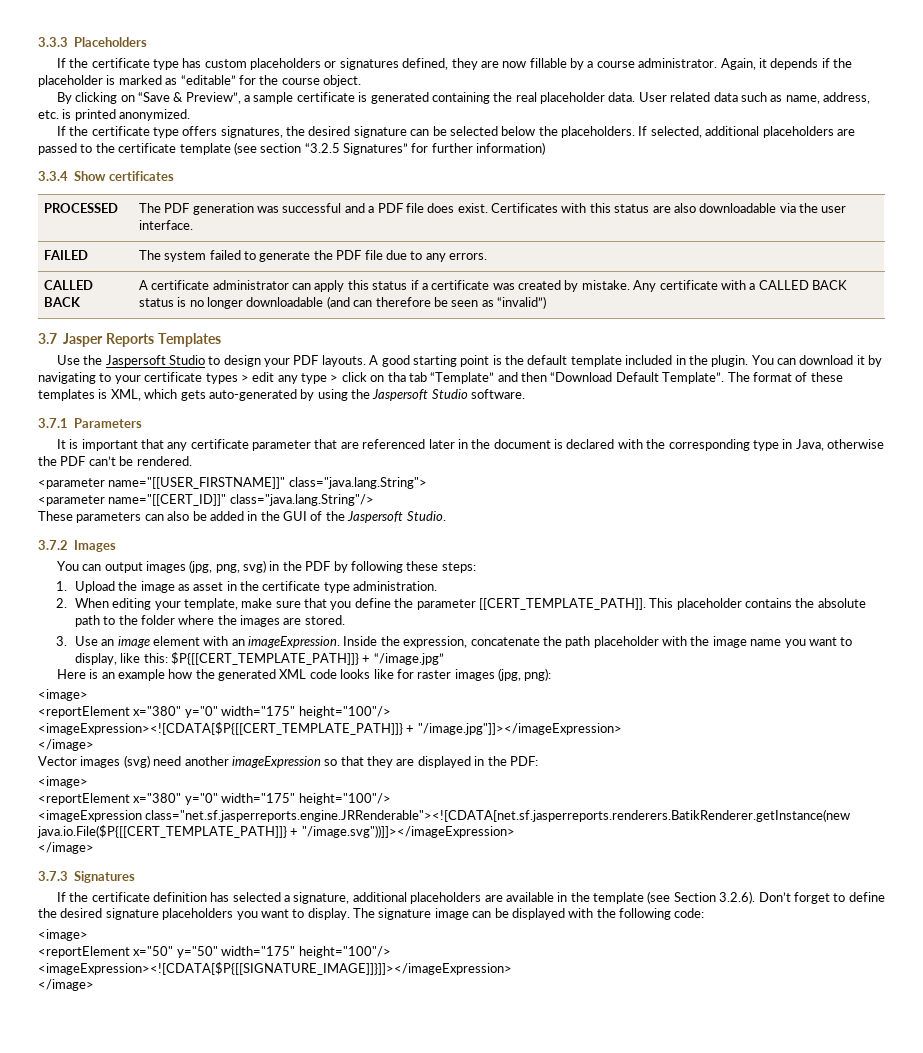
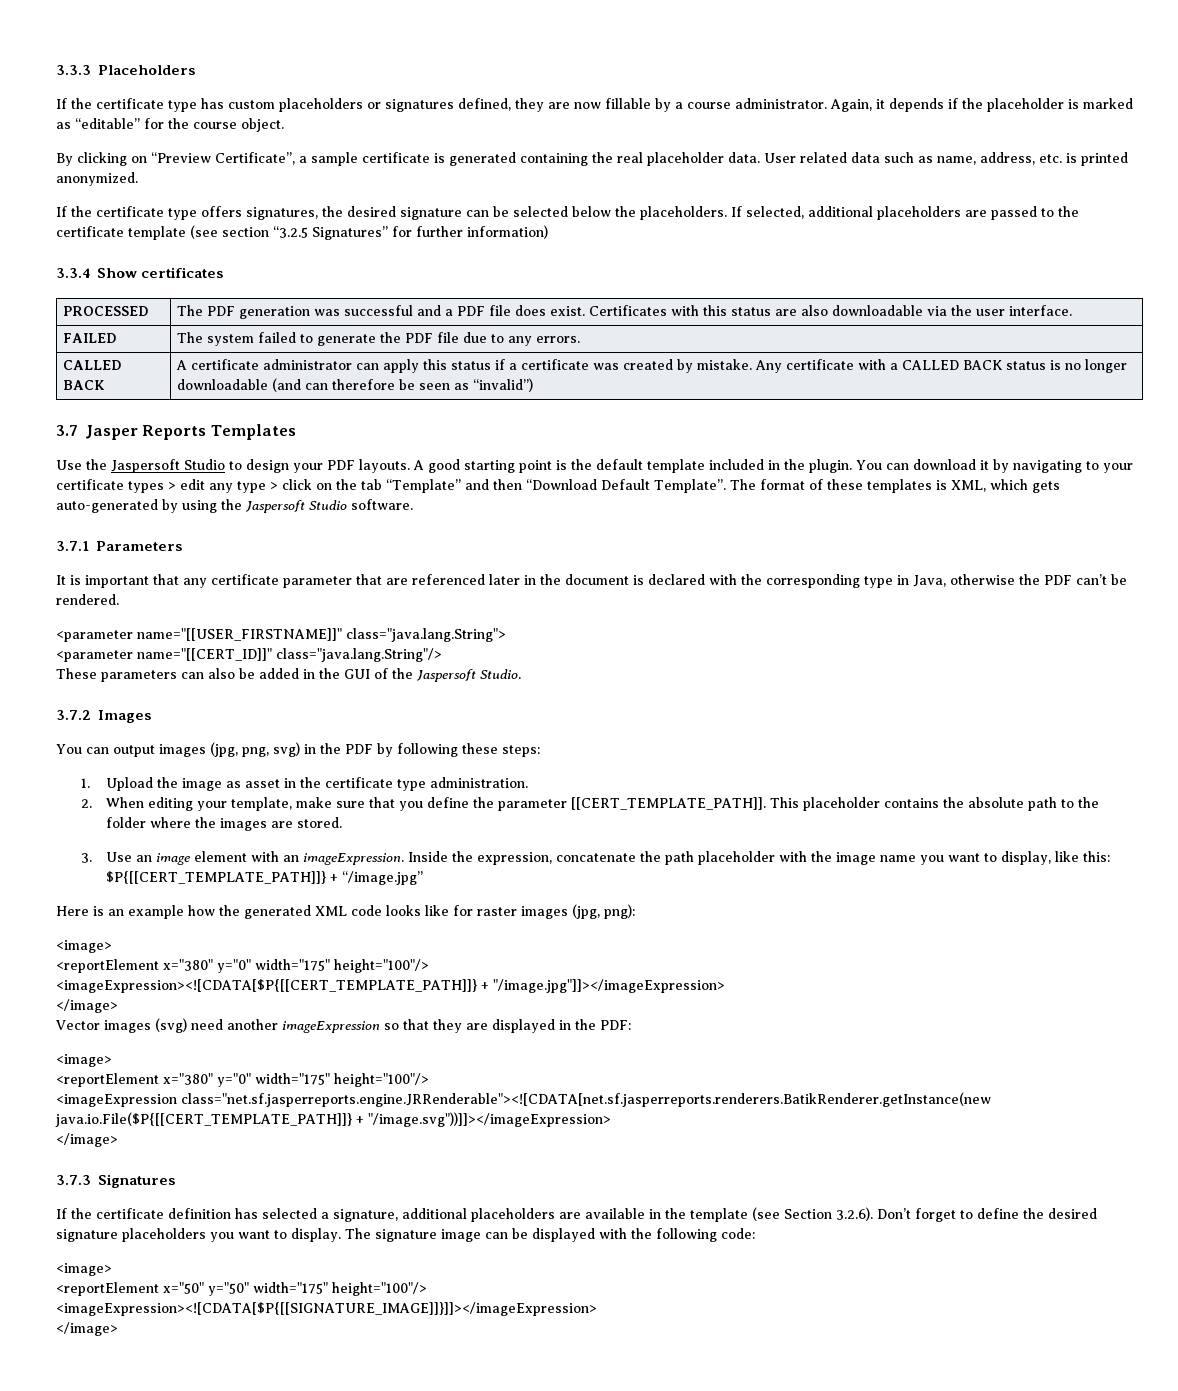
- By clicking on “Save & Preview”, a sample certificate is generated containing the real placeholder data.
+ By clicking on “Preview Certificate”, a sample certificate is generated containing the real placeholder data.
- You can download it by navigating to your certificate types > edit any type > click on tha tab “Template” and then “Download Default Template”.
+ You can download it by navigating to your certificate types > edit any type > click on the tab “Template” and then “Download Default Template”.

